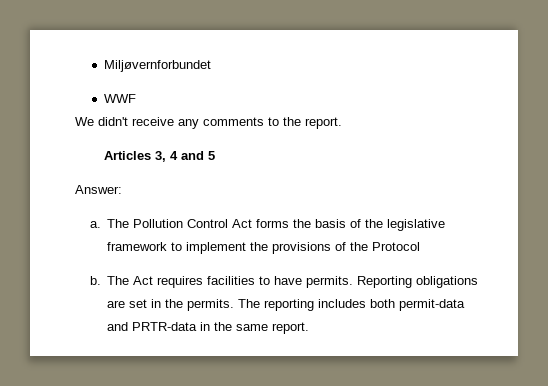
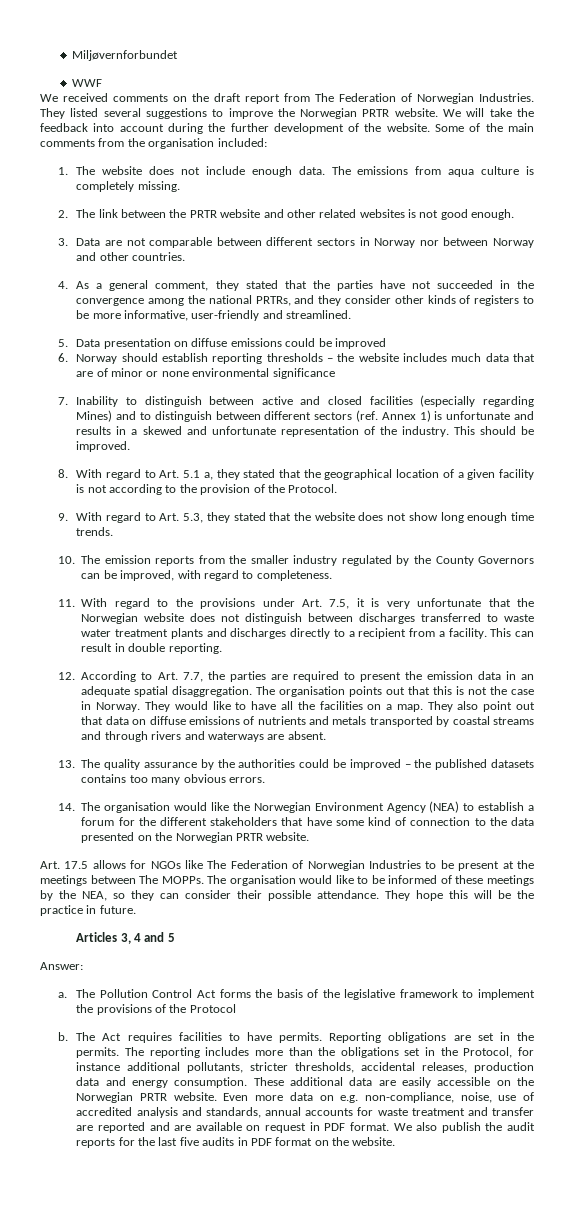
- We didn't receive any comments to the report.
+ We received comments on the draft report from The Federation of Norwegian Industries. They listed several suggestions to improve the Norwegian PRTR website. We will take the feedback into account during the further development of the website. Some of the main comments from the organisation included:
+ 1. The website does not include enough data. The emissions from aqua culture is completely missing.
+ 2. The link between the PRTR website and other related websites is not good enough.
+ 3. Data are not comparable between different sectors in Norway nor between Norway and other countries.
+ 4. As a general comment, they stated that the parties have not succeeded in the convergence among the national PRTRs, and they consider other kinds of registers to be more informative, user-friendly and streamlined.
+ 5. Data presentation on diffuse emissions could be improved
+ 6. Norway should establish reporting thresholds – the website includes much data that are of minor or none environmental significance
+ 7. Inability to distinguish between active and closed facilities (especially regarding Mines) and to distinguish between different sectors (ref. Annex 1) is unfortunate and results in a skewed and unfortunate representation of the industry. This should be improved.
+ 8. With regard to Art. 5.1 a, they stated that the geographical location of a given facility is not according to the provision of the Protocol.
+ 9. With regard to Art. 5.3, they stated that the website does not show long enough time trends.
+ 10. The emission reports from the smaller industry regulated by the County Governors can be improved, with regard to completeness.
+ 11. With regard to the provisions under Art. 7.5, it is very unfortunate that the Norwegian website does not distinguish between discharges transferred to waste water treatment plants and discharges directly to a recipient from a facility. This can result in double reporting.
+ 12. According to Art. 7.7, the parties are required to present the emission data in an adequate spatial disaggregation. The organisation points out that this is not the case in Norway. They would like to have all the facilities on a map. They also point out that data on diffuse emissions of nutrients and metals transported by coastal streams and through rivers and waterways are absent.
+ 13. The quality assurance by the authorities could be improved – the published datasets contains too many obvious errors.
+ 14. The organisation would like the Norwegian Environment Agency (NEA) to establish a forum for the different stakeholders that have some kind of connection to the data presented on the Norwegian PRTR website.
+ Art. 17.5 allows for NGOs like The Federation of Norwegian Industries to be present at the meetings between The MOPPs. The organisation would like to be informed of these meetings by the NEA, so they can consider their possible attendance. They hope this will be the practice in future.
- The reporting includes both permit-data and PRTR-data in the same report.
+ The reporting includes more than the obligations set in the Protocol, for instance additional pollutants, stricter thresholds, accidental releases, production data and energy consumption. These additional data are easily accessible on the Norwegian PRTR website. Even more data on e.g. non-compliance, noise, use of accredited analysis and standards, annual accounts for waste treatment and transfer are reported and are available on request in PDF format. We also publish the audit reports for the last five audits in PDF format on the website.

